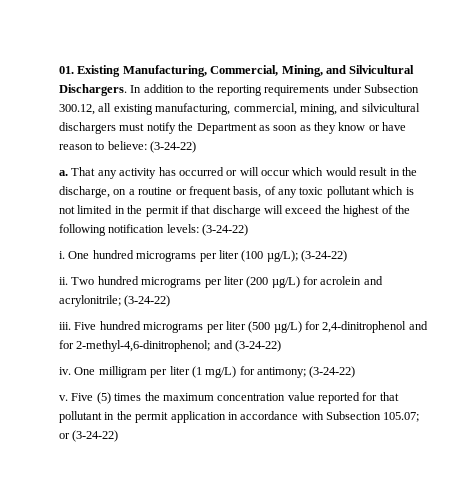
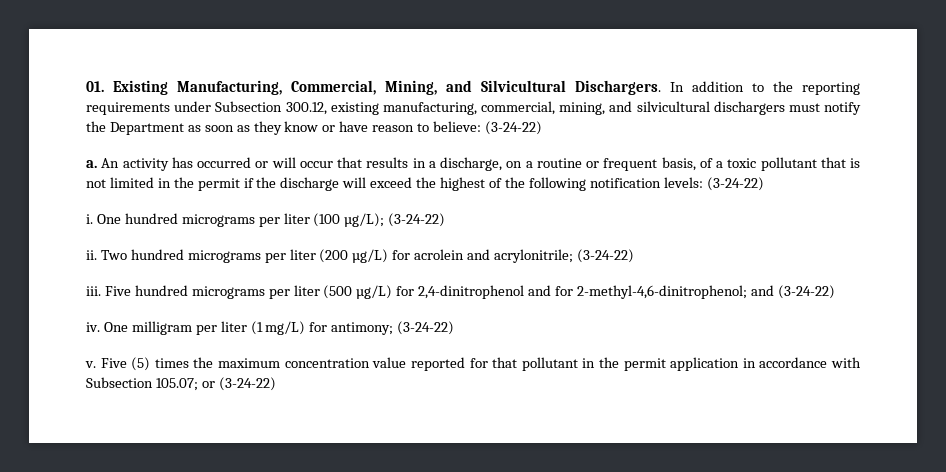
- In addition to the reporting requirements under Subsection 300.12, all existing manufacturing, commercial, mining, and silvicultural dischargers must notify the Department as soon as they know or have reason to believe: (3-24-22)
+ In addition to the reporting requirements under Subsection 300.12, existing manufacturing, commercial, mining, and silvicultural dischargers must notify the Department as soon as they know or have reason to believe: (3-24-22)
- That any activity has occurred or will occur which would result in the discharge, on a routine or frequent basis, of any toxic pollutant which is not limited in the permit if that discharge will exceed the highest of the following notification levels: (3-24-22)
+ An activity has occurred or will occur that results in a discharge, on a routine or frequent basis, of a toxic pollutant that is not limited in the permit if the discharge will exceed the highest of the following notification levels: (3-24-22)

